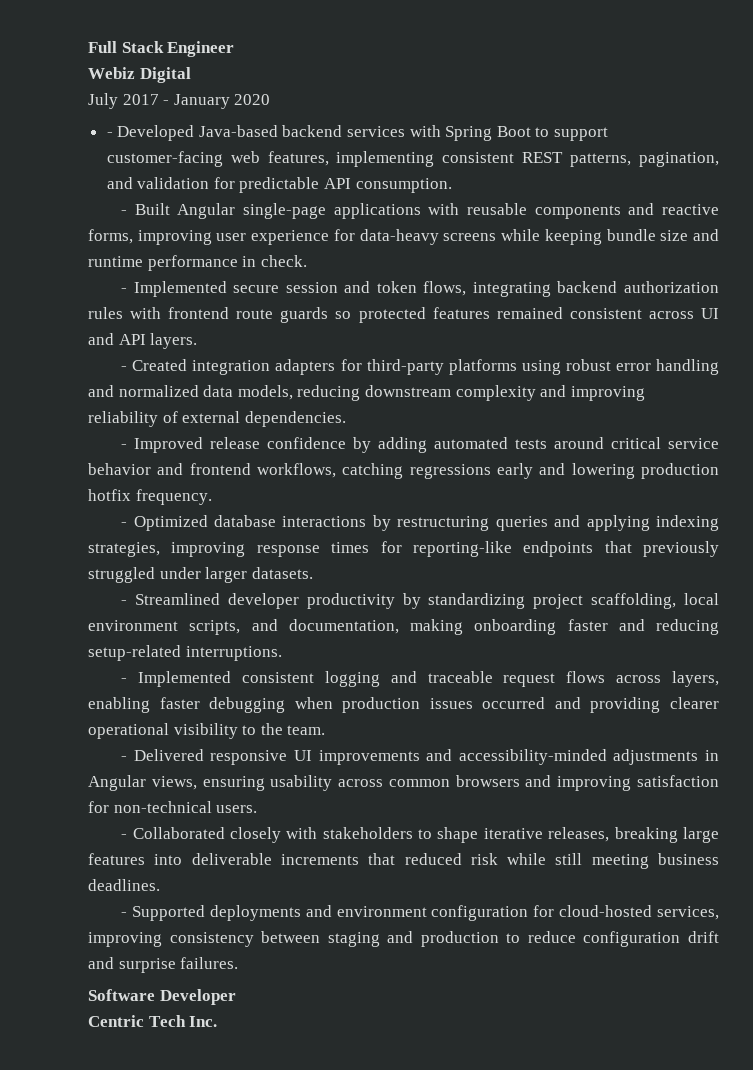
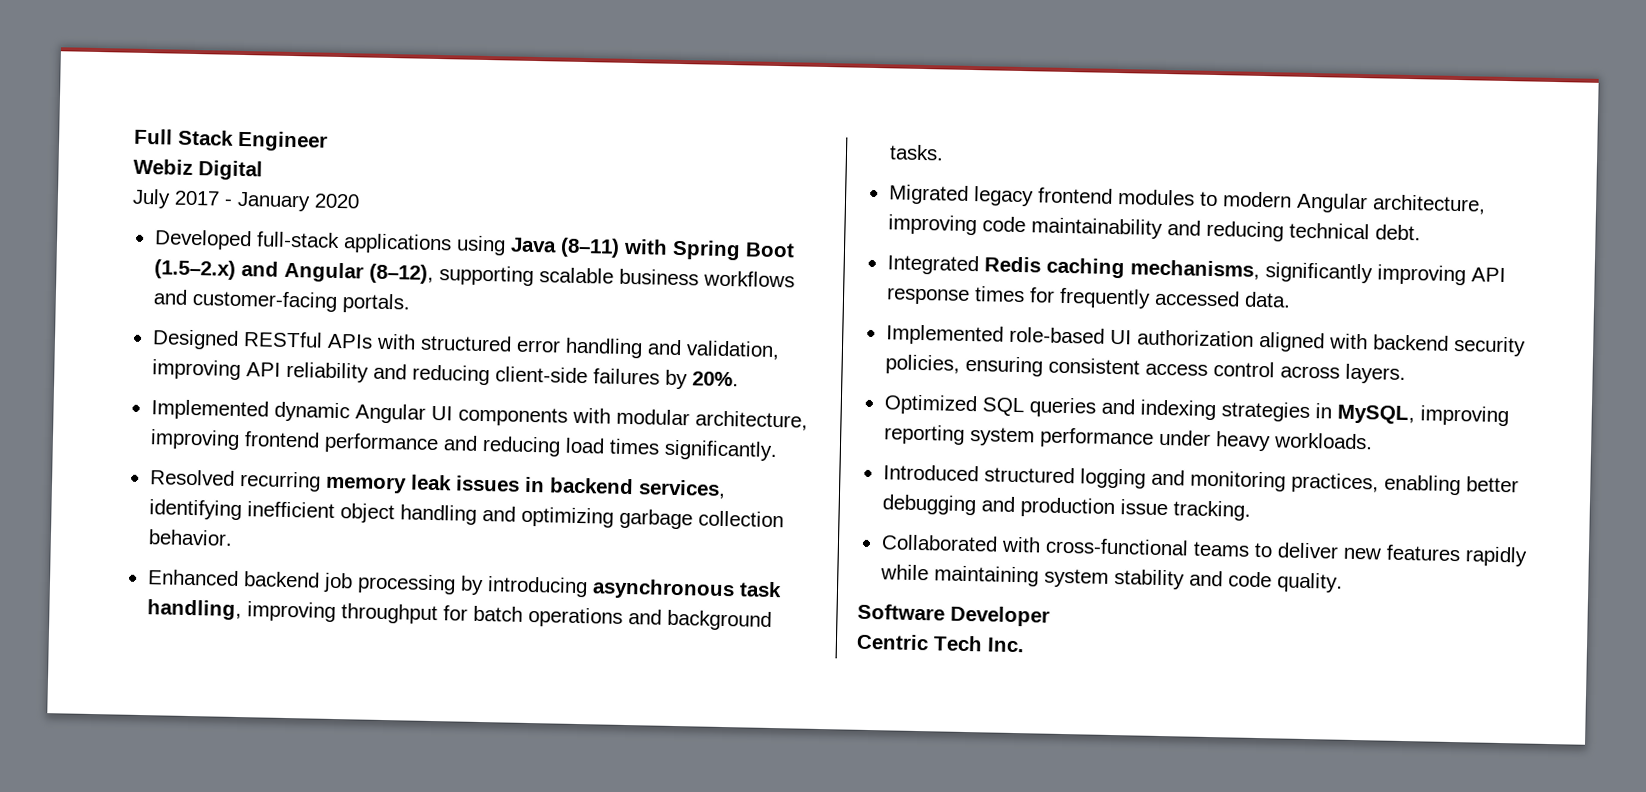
- - Developed Java-based backend services with Spring Boot to support customer-facing web features, implementing consistent REST patterns, pagination, and validation for predictable API consumption.
- - Built Angular single-page applications with reusable components and reactive forms, improving user experience for data-heavy screens while keeping bundle size and runtime performance in check.
- - Implemented secure session and token flows, integrating backend authorization rules with frontend route guards so protected features remained consistent across UI and API layers.
- - Created integration adapters for third-party platforms using robust error handling and normalized data models, reducing downstream complexity and improving reliability of external dependencies.
- - Improved release confidence by adding automated tests around critical service behavior and frontend workflows, catching regressions early and lowering production hotfix frequency.
- - Optimized database interactions by restructuring queries and applying indexing strategies, improving response times for reporting-like endpoints that previously struggled under larger datasets.
- - Streamlined developer productivity by standardizing project scaffolding, local environment scripts, and documentation, making onboarding faster and reducing setup-related interruptions.
- - Implemented consistent logging and traceable request flows across layers, enabling faster debugging when production issues occurred and providing clearer operational visibility to the team.
- - Delivered responsive UI improvements and accessibility-minded adjustments in Angular views, ensuring usability across common browsers and improving satisfaction for non-technical users.
- - Collaborated closely with stakeholders to shape iterative releases, breaking large features into deliverable increments that reduced risk while still meeting business deadlines.
- - Supported deployments and environment configuration for cloud-hosted services, improving consistency between staging and production to reduce configuration drift and surprise failures.
+ Developed full-stack applications using Java (8–11) with Spring Boot (1.5–2.x) and Angular (8–12), supporting scalable business workflows and customer-facing portals.
+ Designed RESTful APIs with structured error handling and validation, improving API reliability and reducing client-side failures by 20%.
+ Implemented dynamic Angular UI components with modular architecture, improving frontend performance and reducing load times significantly.
+ Resolved recurring memory leak issues in backend services, identifying inefficient object handling and optimizing garbage collection behavior.
+ Enhanced backend job processing by introducing asynchronous task handling, improving throughput for batch operations and background tasks.
+ Migrated legacy frontend modules to modern Angular architecture, improving code maintainability and reducing technical debt.
+ Integrated Redis caching mechanisms, significantly improving API response times for frequently accessed data.
+ Implemented role-based UI authorization aligned with backend security policies, ensuring consistent access control across layers.
+ Optimized SQL queries and indexing strategies in MySQL, improving reporting system performance under heavy workloads.
+ Introduced structured logging and monitoring practices, enabling better debugging and production issue tracking.
+ Collaborated with cross-functional teams to deliver new features rapidly while maintaining system stability and code quality.

